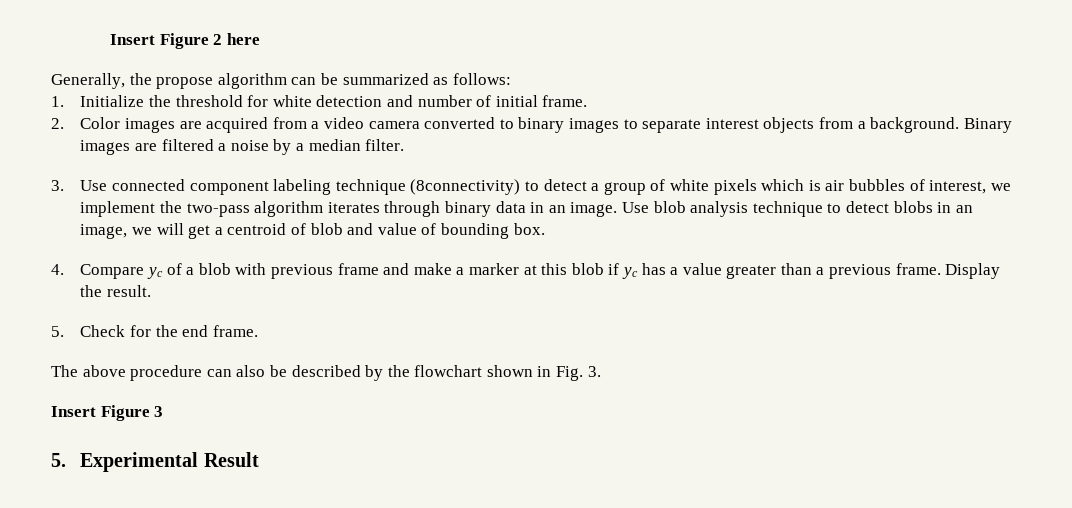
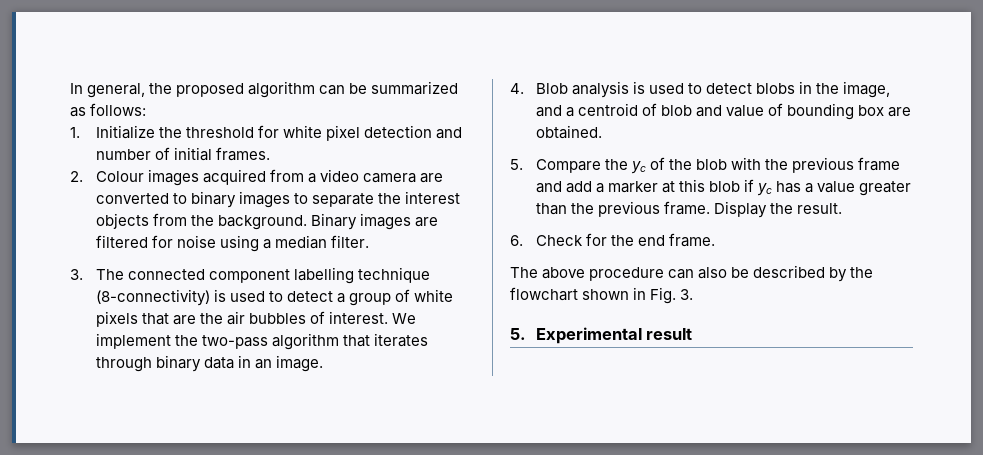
- Insert Figure 2 here
- Generally, the propose algorithm can be summarized as follows:
+ In general, the proposed algorithm can be summarized as follows:
- 1. Initialize the threshold for white detection and number of initial frame.
+ 1. Initialize the threshold for white pixel detection and number of initial frames.
- 2. Color images are acquired from a video camera converted to binary images to separate interest objects from a background.
+ 2. Colour images acquired from a video camera are converted to binary images to separate the interest objects from the background.
- Binary images are filtered a noise by a median filter.
+ Binary images are filtered for noise using a median filter.
- 3. Use connected component labeling technique (8connectivity) to detect a group of white pixels which is air bubbles of interest, we implement the two-pass algorithm iterates through binary data in an image. Use blob analysis technique to detect blobs in an image, we will get a centroid of blob and value of bounding box.
- 4. Compare yc of a blob with previous frame and make a marker at this blob if yc has a value greater than a previous frame.
+ 3. The connected component labelling technique (8-connectivity) is used to detect a group of white pixels that are the air bubbles of interest. We implement the two-pass algorithm that iterates through binary data in an image.
+ 4. Blob analysis is used to detect blobs in the image, and a centroid of blob and value of bounding box are obtained.
+ 5. Compare the yc of the blob with the previous frame and add a marker at this blob if yc has a value greater than the previous frame.
- 5. Check for the end frame.
+ 6. Check for the end frame.
- Insert Figure 3
- 5. Experimental Result
+ 5. Experimental result

